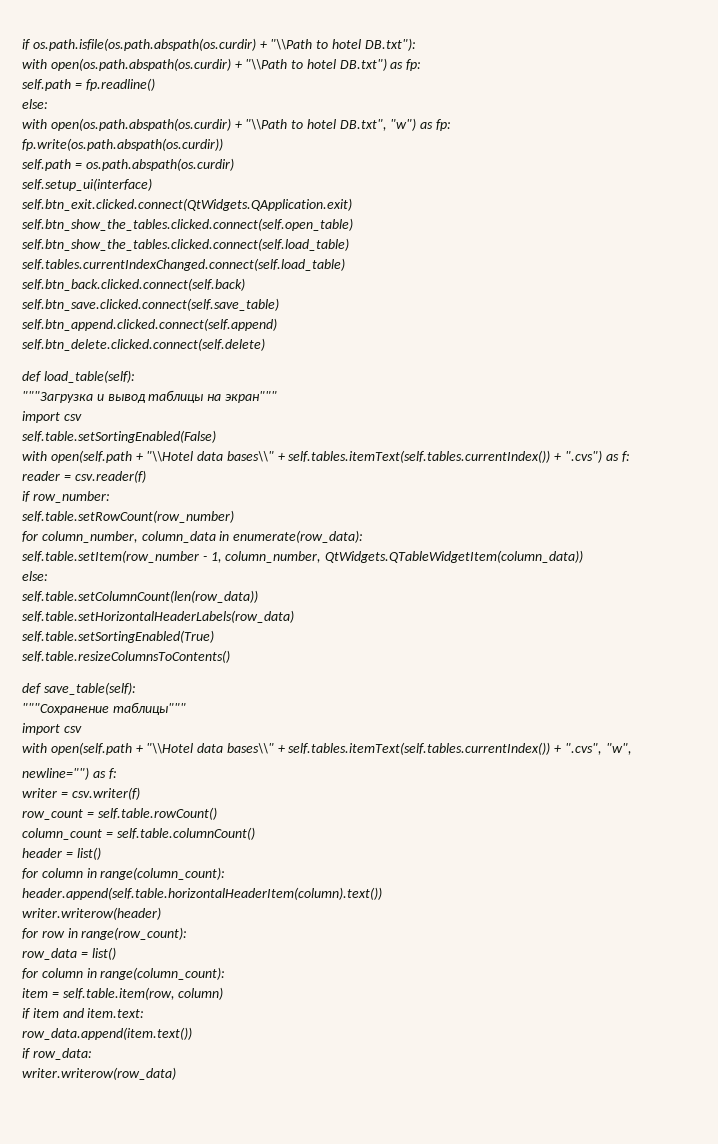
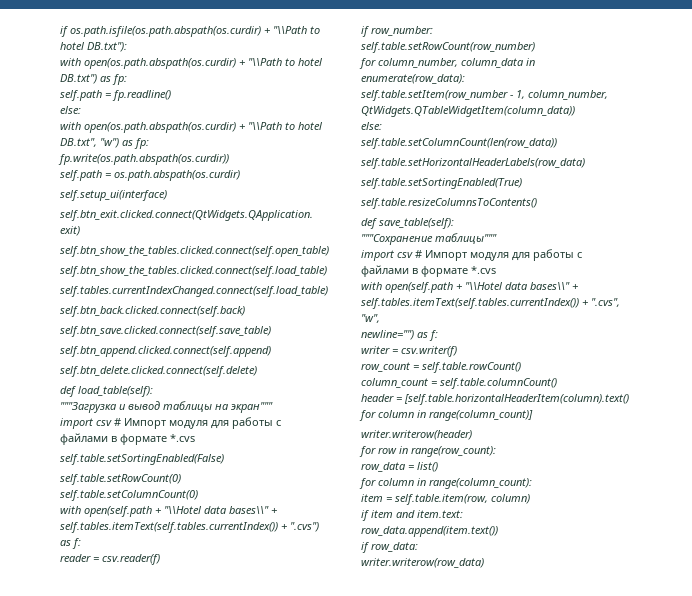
  """Загрузка и вывод таблицы на экран"""
- import csv
+ import csv # Импорт модуля для работы с файлами в формате *.cvs
+ self.table.setRowCount(0)
+ self.table.setColumnCount(0)
  """Сохранение таблицы"""
- import csv
+ import csv # Импорт модуля для работы с файлами в формате *.cvs
- header = list()
- for column in range(column_count):
- header.append(self.table.horizontalHeaderItem(column).text())
+ header = [self.table.horizontalHeaderItem(column).text() for column in range(column_count)]

